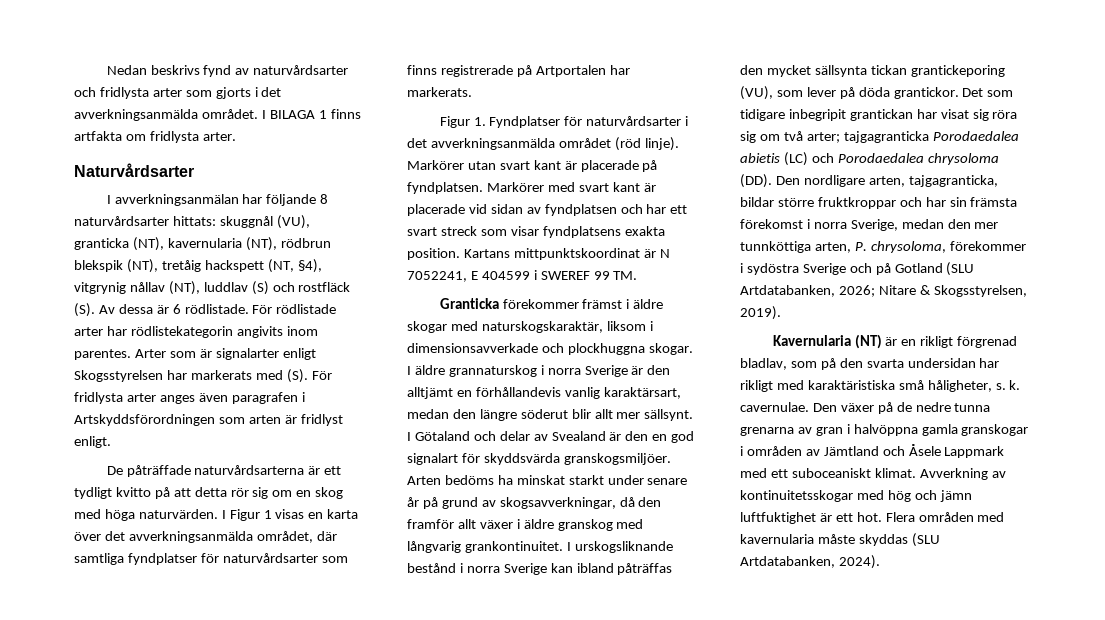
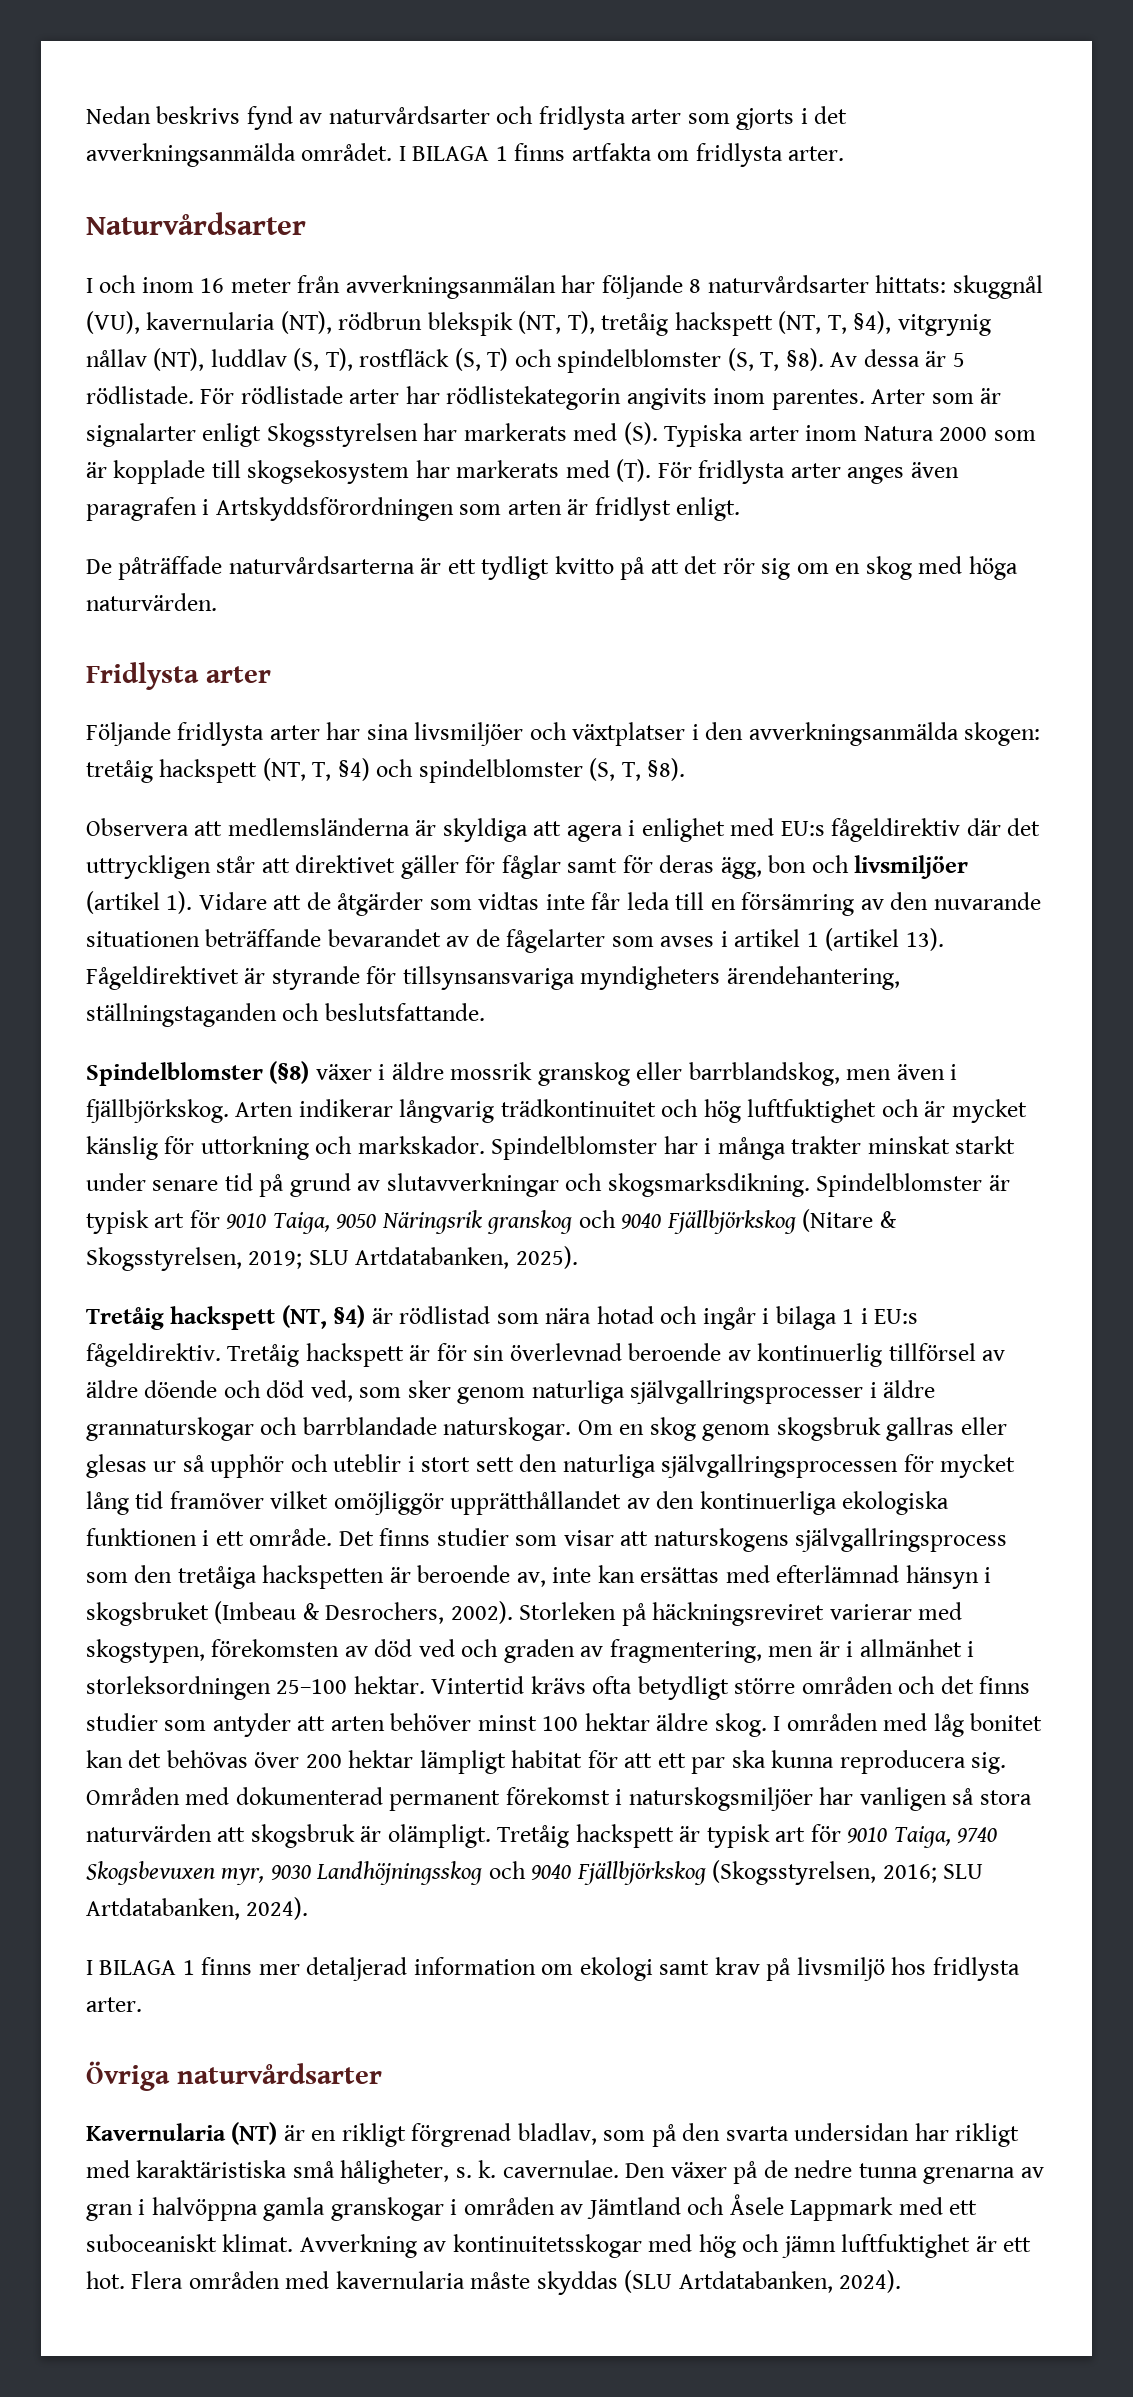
- I avverkningsanmälan har följande 8 naturvårdsarter hittats: skuggnål (VU), granticka (NT), kavernularia (NT), rödbrun blekspik (NT), tretåig hackspett (NT, §4), vitgrynig nållav (NT), luddlav (S) och rostfläck (S). Av dessa är 6 rödlistade.
+ I och inom 16 meter från avverkningsanmälan har följande 8 naturvårdsarter hittats: skuggnål (VU), kavernularia (NT), rödbrun blekspik (NT, T), tretåig hackspett (NT, T, §4), vitgrynig nållav (NT), luddlav (S, T), rostfläck (S, T) och spindelblomster (S, T, §8). Av dessa är 5 rödlistade.
- Arter som är signalarter enligt Skogsstyrelsen har markerats med (S). För fridlysta arter anges även paragrafen i Artskyddsförordningen som arten är fridlyst enligt.
+ Arter som är signalarter enligt Skogsstyrelsen har markerats med (S). Typiska arter inom Natura 2000 som är kopplade till skogsekosystem har markerats med (T). För fridlysta arter anges även paragrafen i Artskyddsförordningen som arten är fridlyst enligt.
- De påträffade naturvårdsarterna är ett tydligt kvitto på att detta rör sig om en skog med höga naturvärden. I Figur 1 visas en karta över det avverkningsanmälda området, där samtliga fyndplatser för naturvårdsarter som finns registrerade på Artportalen har markerats.
- Figur 1. Fyndplatser för naturvårdsarter i det avverkningsanmälda området (röd linje). Markörer utan svart kant är placerade på fyndplatsen. Markörer med svart kant är placerade vid sidan av fyndplatsen och har ett svart streck som visar fyndplatsens exakta position. Kartans mittpunktskoordinat är N 7052241, E 404599 i SWEREF 99 TM.
- Granticka förekommer främst i äldre skogar med naturskogskaraktär, liksom i dimensionsavverkade och plockhuggna skogar. I äldre grannaturskog i norra Sverige är den alltjämt en förhållandevis vanlig karaktärsart, medan den längre söderut blir allt mer sällsynt. I Götaland och delar av Svealand är den en god signalart för skyddsvärda granskogsmiljöer. Arten bedöms ha minskat starkt under senare år på grund av skogsavverkningar, då den framför allt växer i äldre granskog med långvarig grankontinuitet. I urskogsliknande bestånd i norra Sverige kan ibland påträffas den mycket sällsynta tickan grantickeporing (VU), som lever på döda grantickor. Det som tidigare inbegripit grantickan har visat sig röra sig om två arter; tajgagranticka Porodaedalea abietis (LC) och Porodaedalea chrysoloma (DD). Den nordligare arten, tajgagranticka, bildar större fruktkroppar och har sin främsta förekomst i norra Sverige, medan den mer tunnköttiga arten, P. chrysoloma, förekommer i sydöstra Sverige och på Gotland (SLU Artdatabanken, 2026; Nitare & Skogsstyrelsen, 2019).
+ De påträffade naturvårdsarterna är ett tydligt kvitto på att det rör sig om en skog med höga naturvärden.
+ Fridlysta arter
+ Följande fridlysta arter har sina livsmiljöer och växtplatser i den avverkningsanmälda skogen: tretåig hackspett (NT, T, §4) och spindelblomster (S, T, §8).
+ Observera att medlemsländerna är skyldiga att agera i enlighet med EU:s fågeldirektiv där det uttryckligen står att direktivet gäller för fåglar samt för deras ägg, bon och livsmiljöer (artikel 1). Vidare att de åtgärder som vidtas inte får leda till en försämring av den nuvarande situationen beträffande bevarandet av de fågelarter som avses i artikel 1 (artikel 13). Fågeldirektivet är styrande för tillsynsansvariga myndigheters ärendehantering, ställningstaganden och beslutsfattande.
+ Spindelblomster (§8) växer i äldre mossrik granskog eller barrblandskog, men även i fjällbjörkskog. Arten indikerar långvarig trädkontinuitet och hög luftfuktighet och är mycket känslig för uttorkning och markskador. Spindelblomster har i många trakter minskat starkt under senare tid på grund av slutavverkningar och skogsmarksdikning. Spindelblomster är typisk art för 9010 Taiga, 9050 Näringsrik granskog och 9040 Fjällbjörkskog (Nitare & Skogsstyrelsen, 2019; SLU Artdatabanken, 2025).
+ Tretåig hackspett (NT, §4) är rödlistad som nära hotad och ingår i bilaga 1 i EU:s fågeldirektiv. Tretåig hackspett är för sin överlevnad beroende av kontinuerlig tillförsel av äldre döende och död ved, som sker genom naturliga självgallringsprocesser i äldre grannaturskogar och barrblandade naturskogar. Om en skog genom skogsbruk gallras eller glesas ur så upphör och uteblir i stort sett den naturliga självgallringsprocessen för mycket lång tid framöver vilket omöjliggör upprätthållandet av den kontinuerliga ekologiska funktionen i ett område. Det finns studier som visar att naturskogens självgallringsprocess som den tretåiga hackspetten är beroende av, inte kan ersättas med efterlämnad hänsyn i skogsbruket (Imbeau & Desrochers, 2002). Storleken på häckningsreviret varierar med skogstypen, förekomsten av död ved och graden av fragmentering, men är i allmänhet i storleksordningen 25–100 hektar. Vintertid krävs ofta betydligt större områden och det finns studier som antyder att arten behöver minst 100 hektar äldre skog. I områden med låg bonitet kan det behövas över 200 hektar lämpligt habitat för att ett par ska kunna reproducera sig. Områden med dokumenterad permanent förekomst i naturskogsmiljöer har vanligen så stora naturvärden att skogsbruk är olämpligt. Tretåig hackspett är typisk art för 9010 Taiga, 9740 Skogsbevuxen myr, 9030 Landhöjningsskog och 9040 Fjällbjörkskog (Skogsstyrelsen, 2016; SLU Artdatabanken, 2024).
+ I BILAGA 1 finns mer detaljerad information om ekologi samt krav på livsmiljö hos fridlysta arter.
+ Övriga naturvårdsarter

